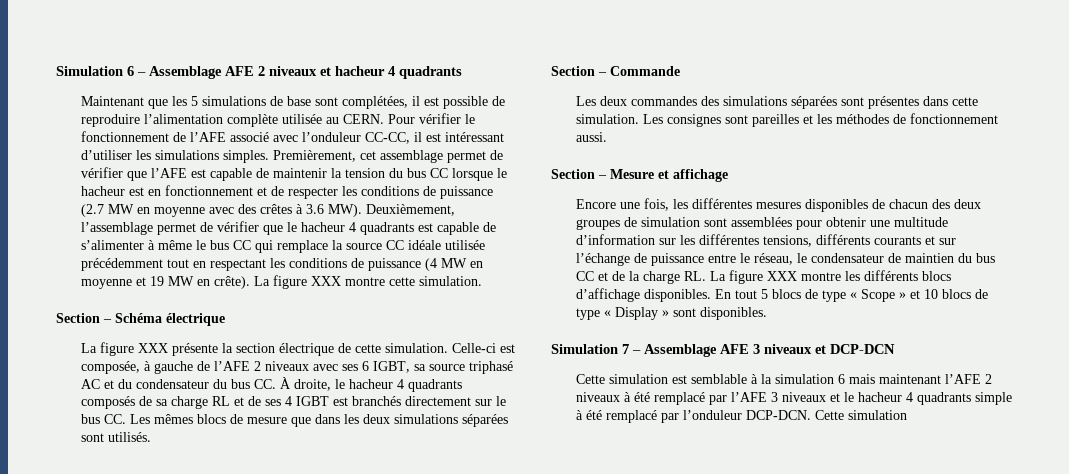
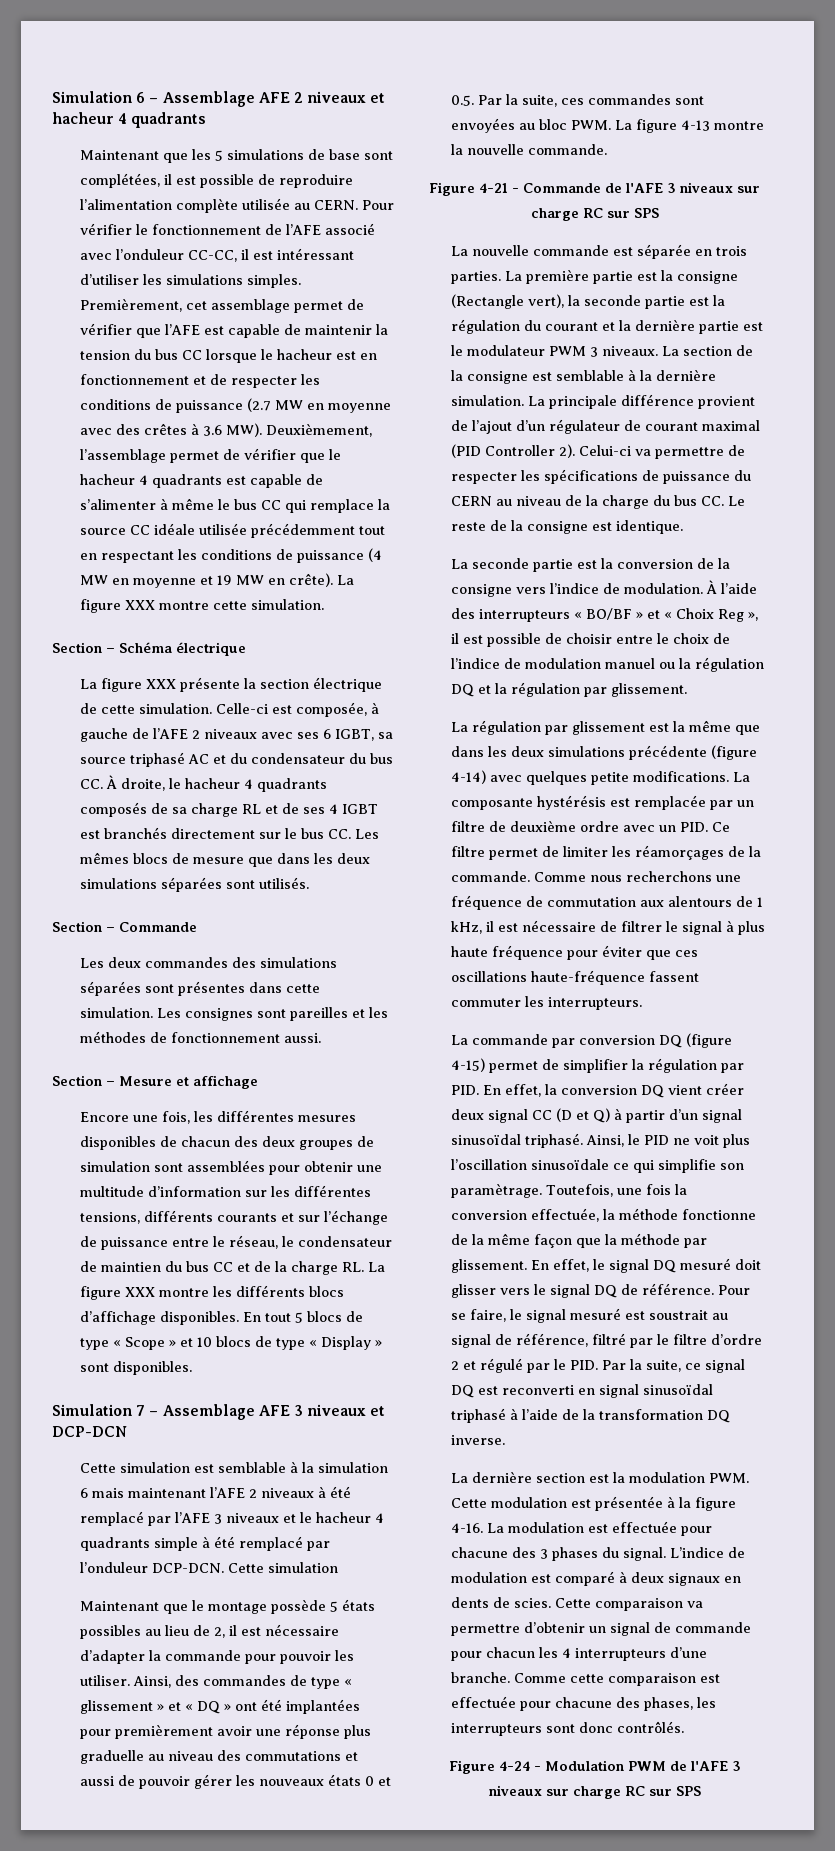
+ Maintenant que le montage possède 5 états possibles au lieu de 2, il est nécessaire d’adapter la commande pour pouvoir les utiliser. Ainsi, des commandes de type « glissement » et « DQ » ont été implantées pour premièrement avoir une réponse plus graduelle au niveau des commutations et aussi de pouvoir gérer les nouveaux états 0 et 0.5. Par la suite, ces commandes sont envoyées au bloc PWM. La figure 4-13 montre la nouvelle commande.
+ Figure 4-21 - Commande de l'AFE 3 niveaux sur charge RC sur SPS
+ La nouvelle commande est séparée en trois parties. La première partie est la consigne (Rectangle vert), la seconde partie est la régulation du courant et la dernière partie est le modulateur PWM 3 niveaux. La section de la consigne est semblable à la dernière simulation. La principale différence provient de l’ajout d’un régulateur de courant maximal (PID Controller 2). Celui-ci va permettre de respecter les spécifications de puissance du CERN au niveau de la charge du bus CC. Le reste de la consigne est identique.
+ La seconde partie est la conversion de la consigne vers l’indice de modulation. À l’aide des interrupteurs « BO/BF » et « Choix Reg », il est possible de choisir entre le choix de l’indice de modulation manuel ou la régulation DQ et la régulation par glissement.
+ La régulation par glissement est la même que dans les deux simulations précédente (figure 4-14) avec quelques petite modifications. La composante hystérésis est remplacée par un filtre de deuxième ordre avec un PID. Ce filtre permet de limiter les réamorçages de la commande. Comme nous recherchons une fréquence de commutation aux alentours de 1 kHz, il est nécessaire de filtrer le signal à plus haute fréquence pour éviter que ces oscillations haute-fréquence fassent commuter les interrupteurs.
+ La commande par conversion DQ (figure 4-15) permet de simplifier la régulation par PID. En effet, la conversion DQ vient créer deux signal CC (D et Q) à partir d’un signal sinusoïdal triphasé. Ainsi, le PID ne voit plus l’oscillation sinusoïdale ce qui simplifie son paramètrage. Toutefois, une fois la conversion effectuée, la méthode fonctionne de la même façon que la méthode par glissement. En effet, le signal DQ mesuré doit glisser vers le signal DQ de référence. Pour se faire, le signal mesuré est soustrait au signal de référence, filtré par le filtre d’ordre 2 et régulé par le PID. Par la suite, ce signal DQ est reconverti en signal sinusoïdal triphasé à l’aide de la transformation DQ inverse.
+ La dernière section est la modulation PWM. Cette modulation est présentée à la figure 4-16. La modulation est effectuée pour chacune des 3 phases du signal. L’indice de modulation est comparé à deux signaux en dents de scies. Cette comparaison va permettre d’obtenir un signal de commande pour chacun les 4 interrupteurs d’une branche. Comme cette comparaison est effectuée pour chacune des phases, les interrupteurs sont donc contrôlés.
+ Figure 4-24 - Modulation PWM de l'AFE 3 niveaux sur charge RC sur SPS

